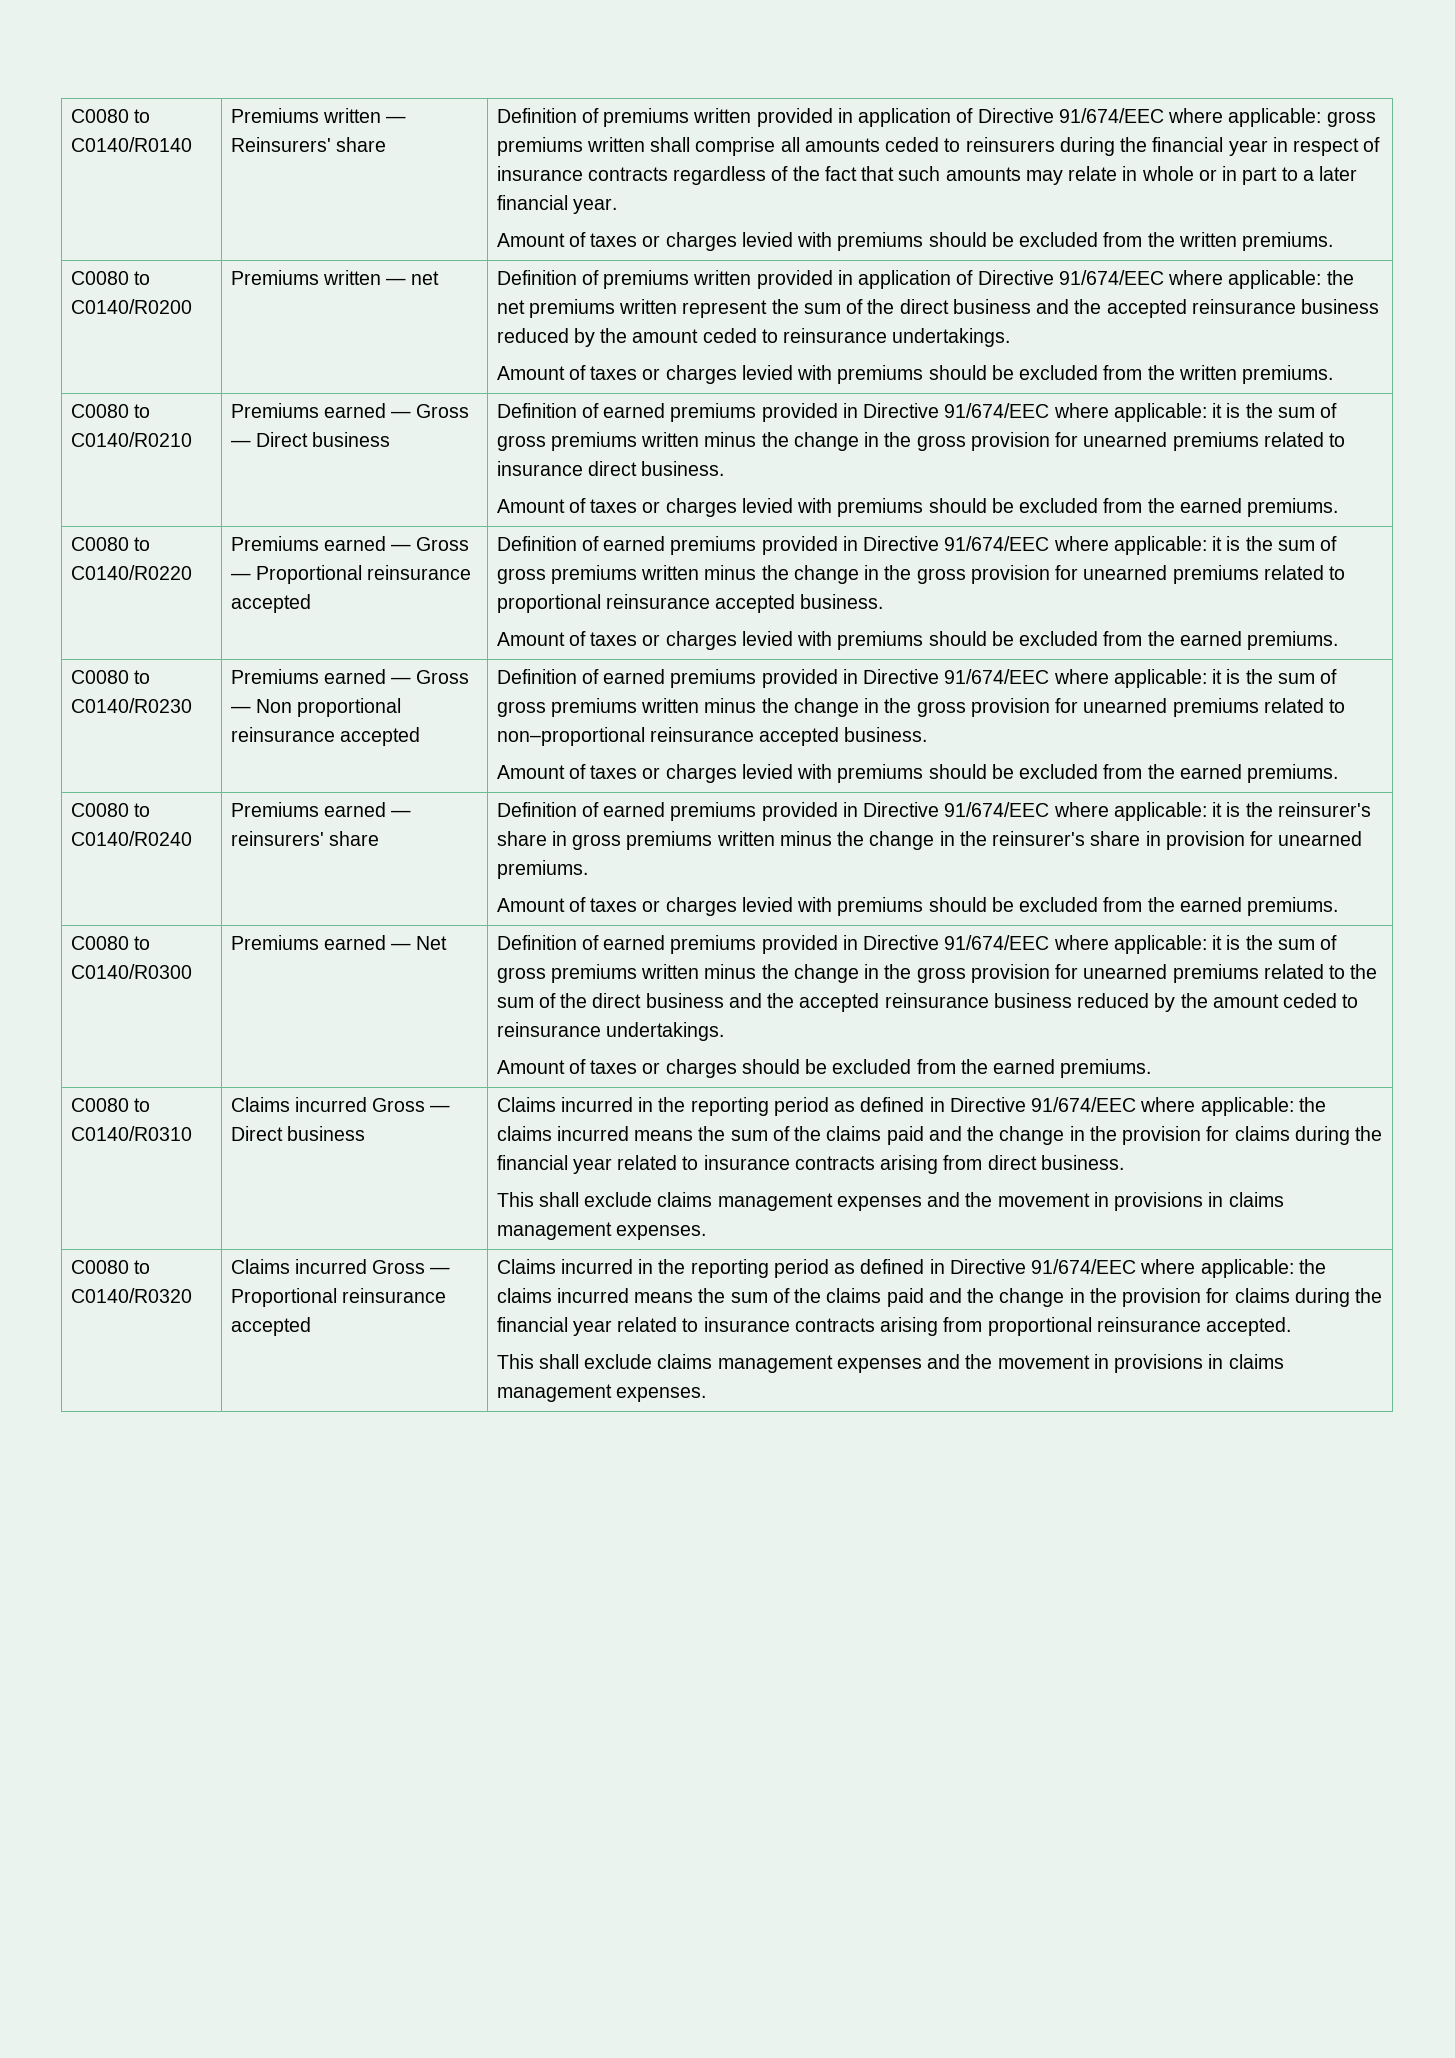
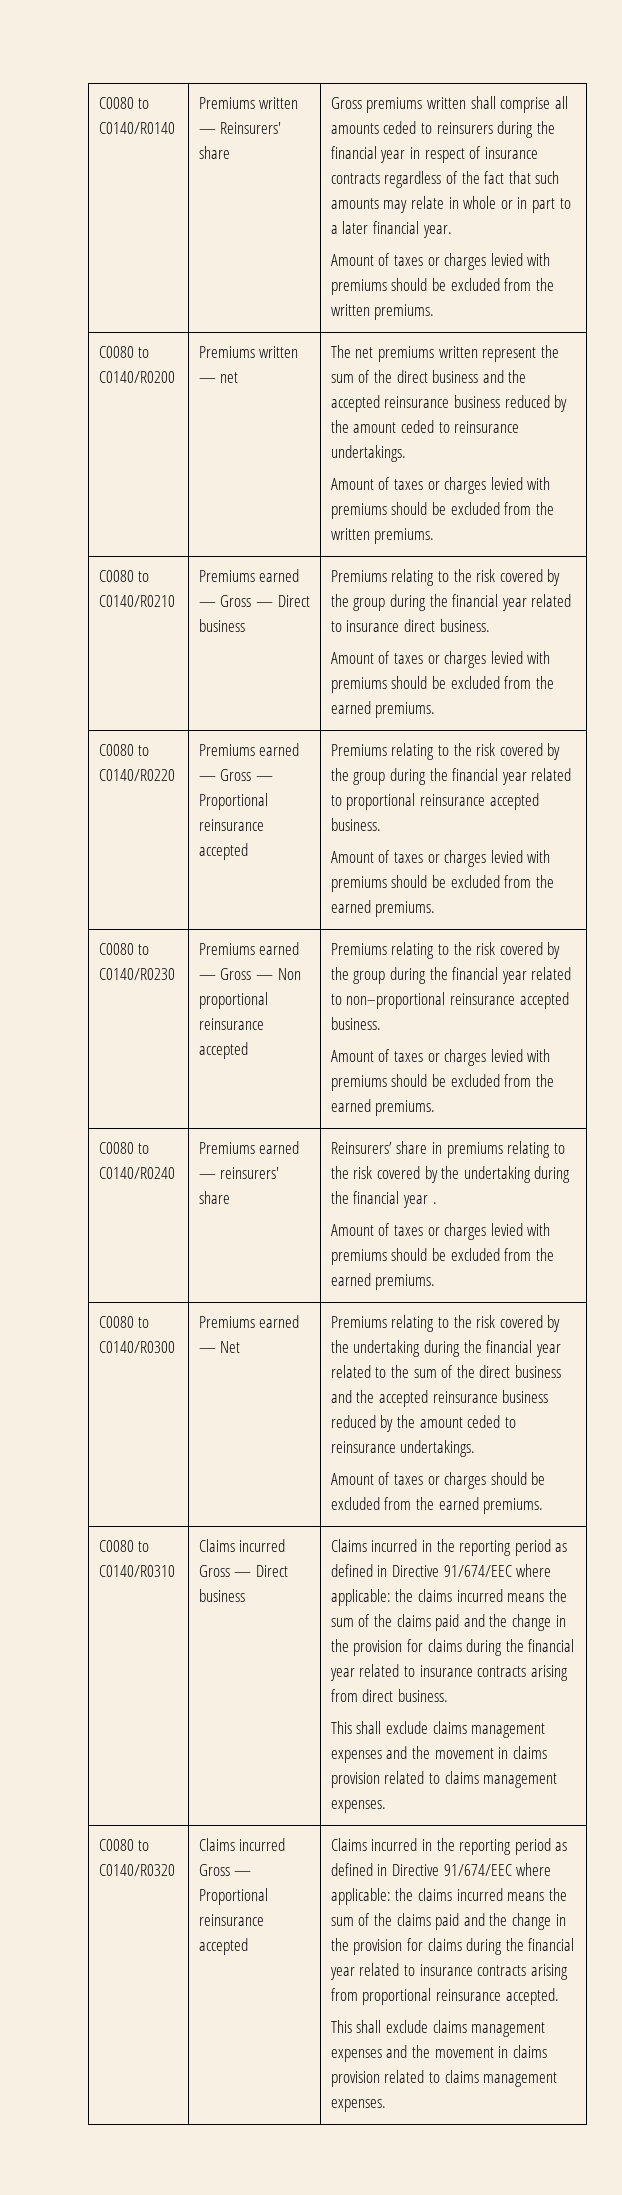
- Definition of premiums written provided in application of Directive 91/674/EEC where applicable: gross premiums written shall comprise all amounts ceded to reinsurers during the financial year in respect of insurance contracts regardless of the fact that such amounts may relate in whole or in part to a later financial year.
+ Gross premiums written shall comprise all amounts ceded to reinsurers during the financial year in respect of insurance contracts regardless of the fact that such amounts may relate in whole or in part to a later financial year.
- Definition of premiums written provided in application of Directive 91/674/EEC where applicable: the net premiums written represent the sum of the direct business and the accepted reinsurance business reduced by the amount ceded to reinsurance undertakings.
+ The net premiums written represent the sum of the direct business and the accepted reinsurance business reduced by the amount ceded to reinsurance undertakings.
- Definition of earned premiums provided in Directive 91/674/EEC where applicable: it is the sum of gross premiums written minus the change in the gross provision for unearned premiums related to insurance direct business.
+ Premiums relating to the risk covered by the group during the financial year related to insurance direct business.
- Definition of earned premiums provided in Directive 91/674/EEC where applicable: it is the sum of gross premiums written minus the change in the gross provision for unearned premiums related to proportional reinsurance accepted business.
+ Premiums relating to the risk covered by the group during the financial year related to proportional reinsurance accepted business.
- Definition of earned premiums provided in Directive 91/674/EEC where applicable: it is the sum of gross premiums written minus the change in the gross provision for unearned premiums related to non–proportional reinsurance accepted business.
+ Premiums relating to the risk covered by the group during the financial year related to non–proportional reinsurance accepted business.
- Definition of earned premiums provided in Directive 91/674/EEC where applicable: it is the reinsurer's share in gross premiums written minus the change in the reinsurer's share in provision for unearned premiums.
+ Reinsurers’ share in premiums relating to the risk covered by the undertaking during the financial year .
- Definition of earned premiums provided in Directive 91/674/EEC where applicable: it is the sum of gross premiums written minus the change in the gross provision for unearned premiums related to the sum of the direct business and the accepted reinsurance business reduced by the amount ceded to reinsurance undertakings.
+ Premiums relating to the risk covered by the undertaking during the financial year related to the sum of the direct business and the accepted reinsurance business reduced by the amount ceded to reinsurance undertakings.
  Claims incurred in the reporting period as defined in Directive 91/674/EEC where applicable: the claims incurred means the sum of the claims paid and the change in the provision for claims during the financial year related to insurance contracts arising from direct business.
- This shall exclude claims management expenses and the movement in provisions in claims management expenses.
+ This shall exclude claims management expenses and the movement in claims provision related to claims management expenses.
  Claims incurred in the reporting period as defined in Directive 91/674/EEC where applicable: the claims incurred means the sum of the claims paid and the change in the provision for claims during the financial year related to insurance contracts arising from proportional reinsurance accepted.
- This shall exclude claims management expenses and the movement in provisions in claims management expenses.
+ This shall exclude claims management expenses and the movement in claims provision related to claims management expenses.

